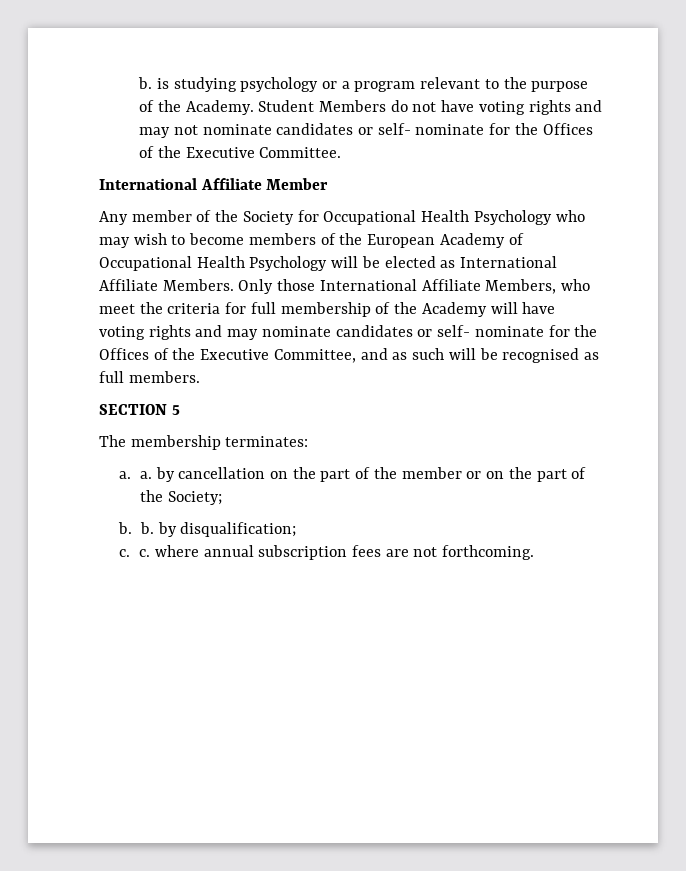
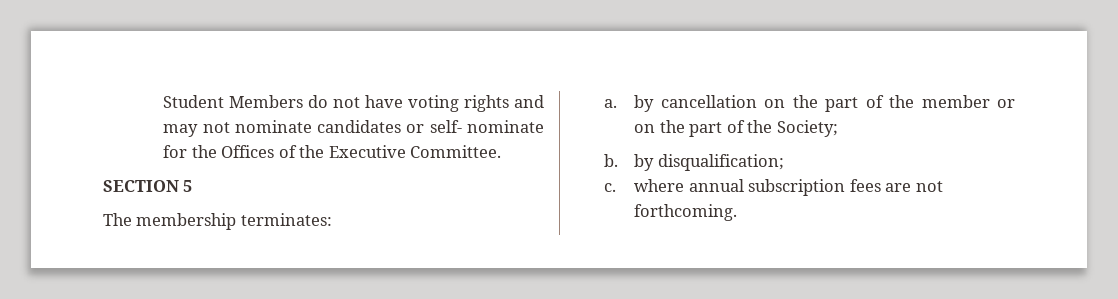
- b. is studying psychology or a program relevant to the purpose of the Academy.
- International Affiliate Member
- Any member of the Society for Occupational Health Psychology who may wish to become members of the European Academy of Occupational Health Psychology will be elected as International Affiliate Members. Only those International Affiliate Members, who meet the criteria for full membership of the Academy will have voting rights and may nominate candidates or self- nominate for the Offices of the Executive Committee, and as such will be recognised as full members.
- a. a. by cancellation on the part of the member or on the part of the Society;
+ a. by cancellation on the part of the member or on the part of the Society;
- b. b. by disqualification;
+ b. by disqualification;
- c. c. where annual subscription fees are not forthcoming.
+ c. where annual subscription fees are not forthcoming.

